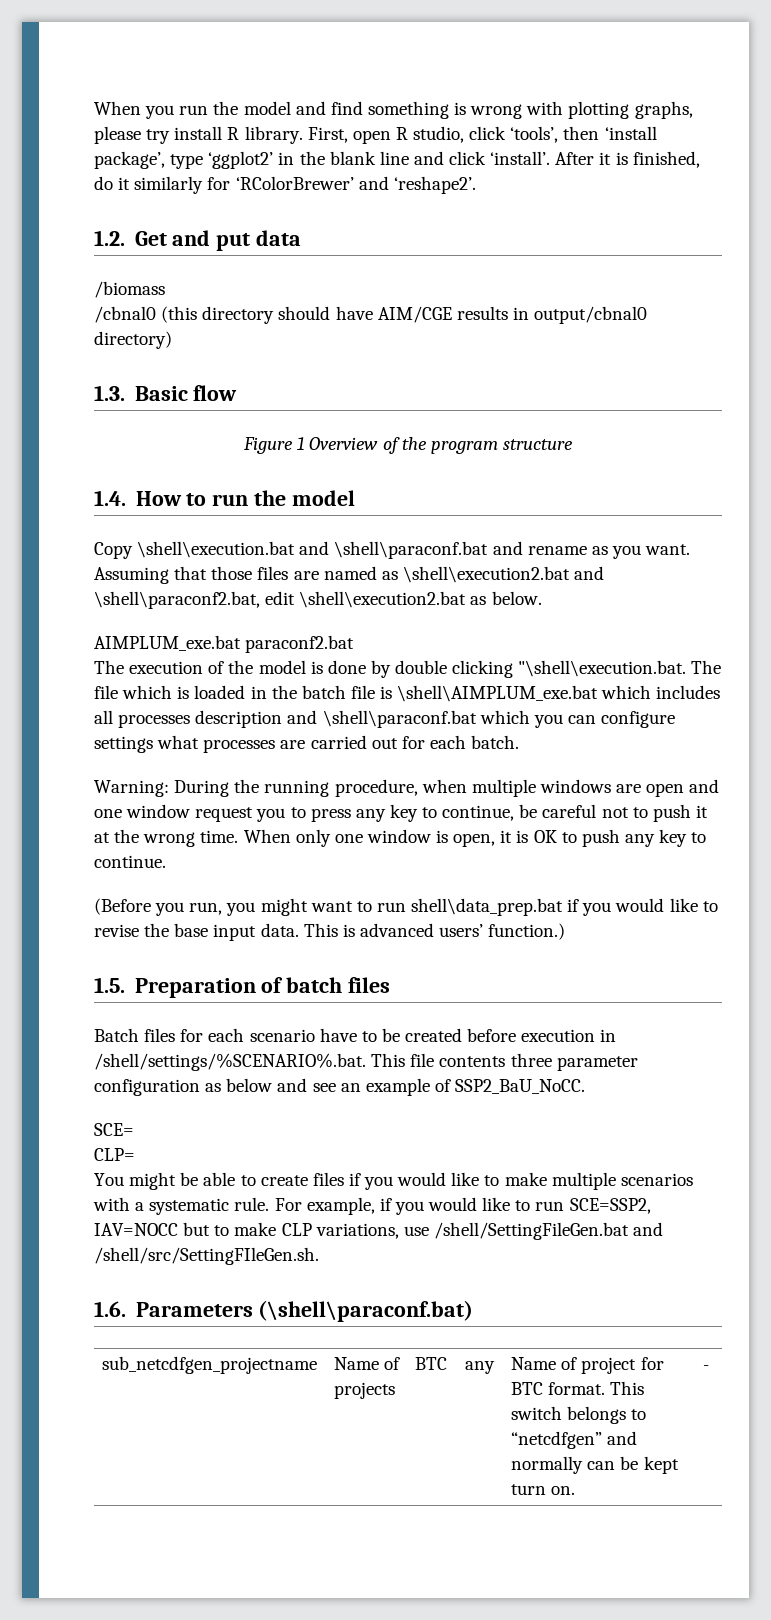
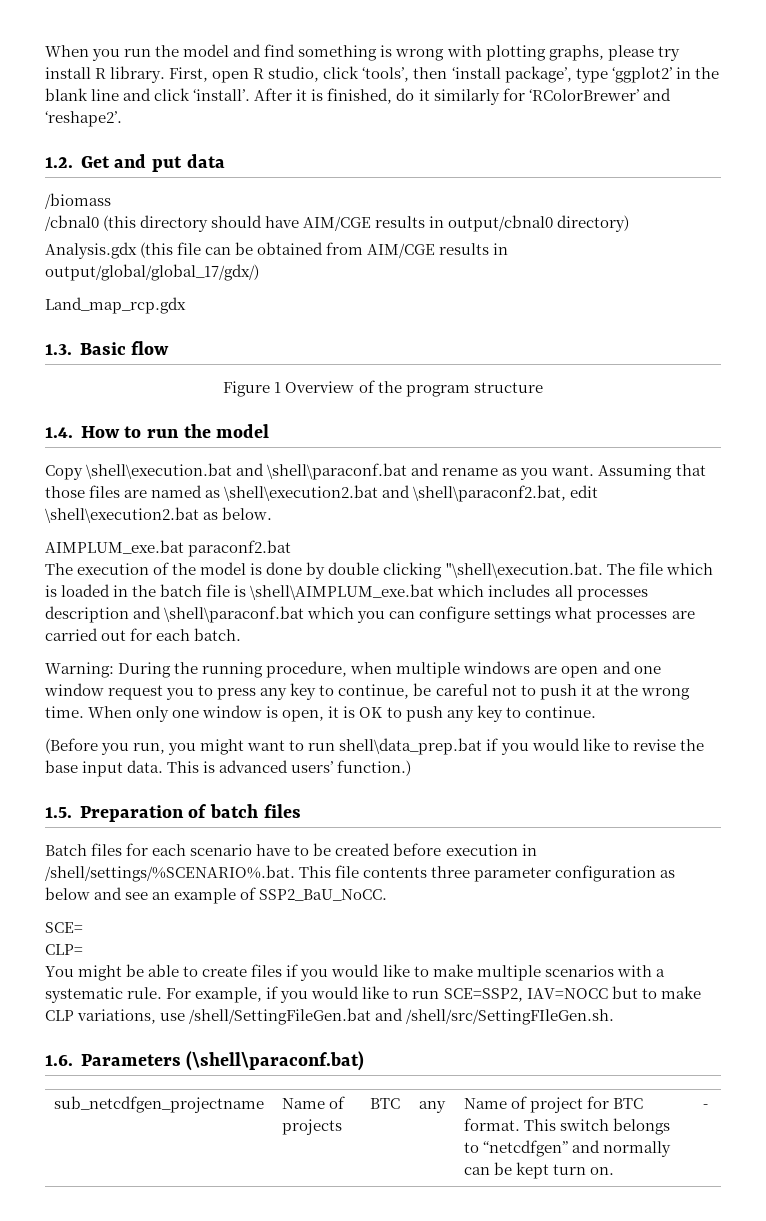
+ Analysis.gdx (this file can be obtained from AIM/CGE results in output/global/global_17/gdx/)
+ Land_map_rcp.gdx

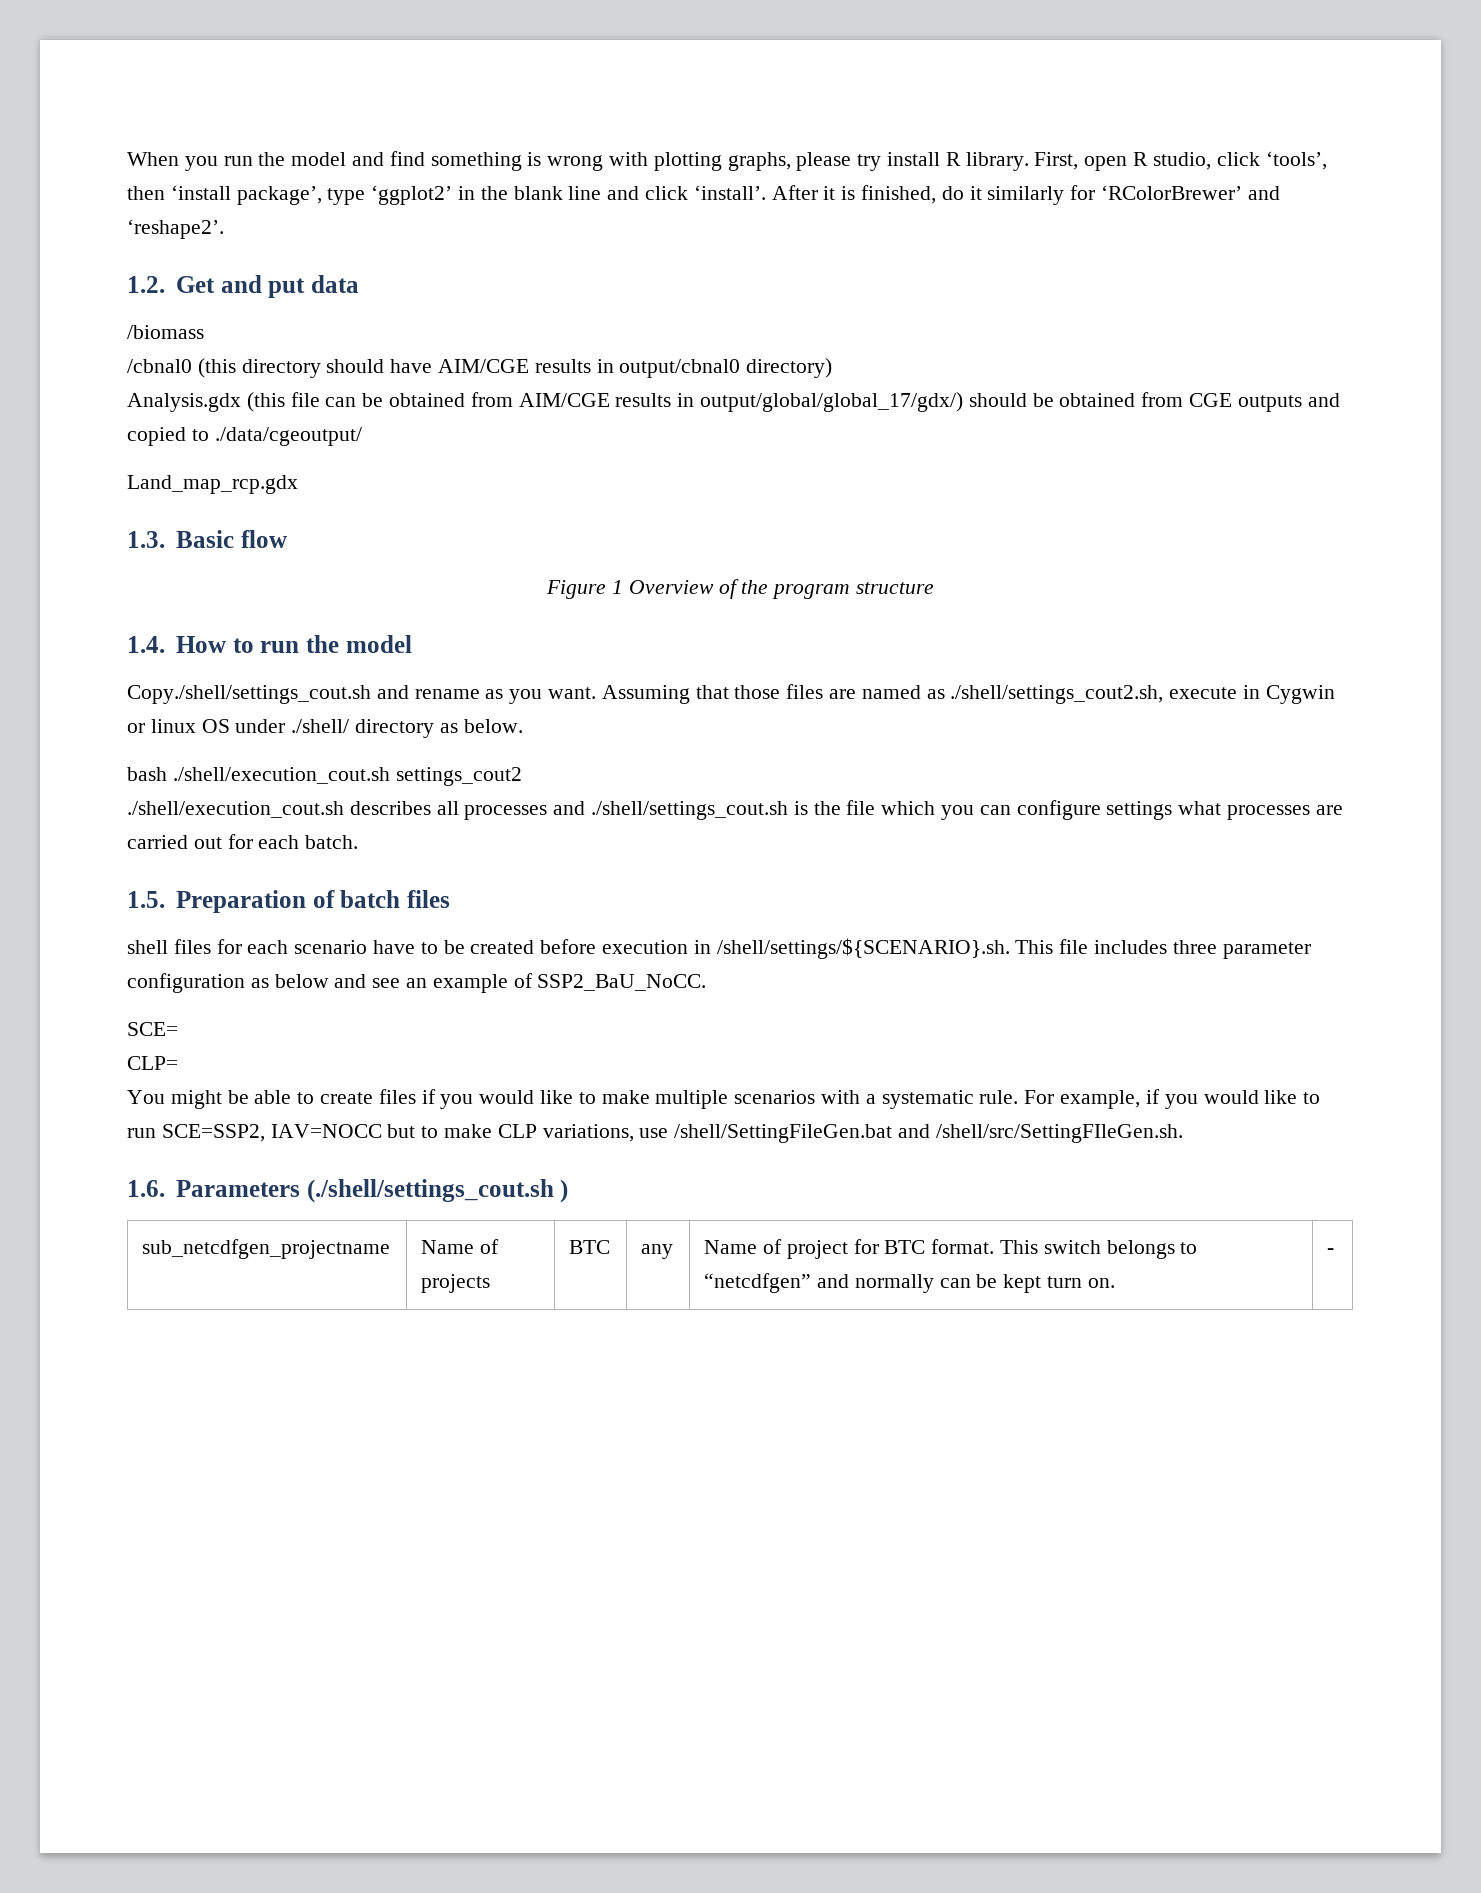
- Analysis.gdx (this file can be obtained from AIM/CGE results in output/global/global_17/gdx/)
+ Analysis.gdx (this file can be obtained from AIM/CGE results in output/global/global_17/gdx/) should be obtained from CGE outputs and copied to ./data/cgeoutput/
- Copy \shell\execution.bat and \shell\paraconf.bat and rename as you want.
+ Copy./shell/settings_cout.sh and rename as you want.
- Assuming that those files are named as \shell\execution2.bat and \shell\paraconf2.bat, edit \shell\execution2.bat as below.
- AIMPLUM_exe.bat paraconf2.bat
- The execution of the model is done by double clicking "\shell\execution.bat. The file which is loaded in the batch file is \shell\AIMPLUM_exe.bat which includes all processes description and \shell\paraconf.bat which you can configure settings what processes are carried out for each batch.
+ Assuming that those files are named as ./shell/settings_cout2.sh, execute in Cygwin or linux OS under ./shell/ directory as below.
+ bash ./shell/execution_cout.sh settings_cout2
+ ./shell/execution_cout.sh describes all processes and ./shell/settings_cout.sh is the file which you can configure settings what processes are carried out for each batch.
- Warning: During the running procedure, when multiple windows are open and one window request you to press any key to continue, be careful not to push it at the wrong time. When only one window is open, it is OK to push any key to continue.
- (Before you run, you might want to run shell\data_prep.bat if you would like to revise the base input data. This is advanced users’ function.)
- Batch files for each scenario have to be created before execution in /shell/settings/%SCENARIO%.bat. This file contents three parameter configuration as below and see an example of SSP2_BaU_NoCC.
+ shell files for each scenario have to be created before execution in /shell/settings/${SCENARIO}.sh. This file includes three parameter configuration as below and see an example of SSP2_BaU_NoCC.
- 1.6. Parameters (\shell\paraconf.bat)
+ 1.6. Parameters (./shell/settings_cout.sh )

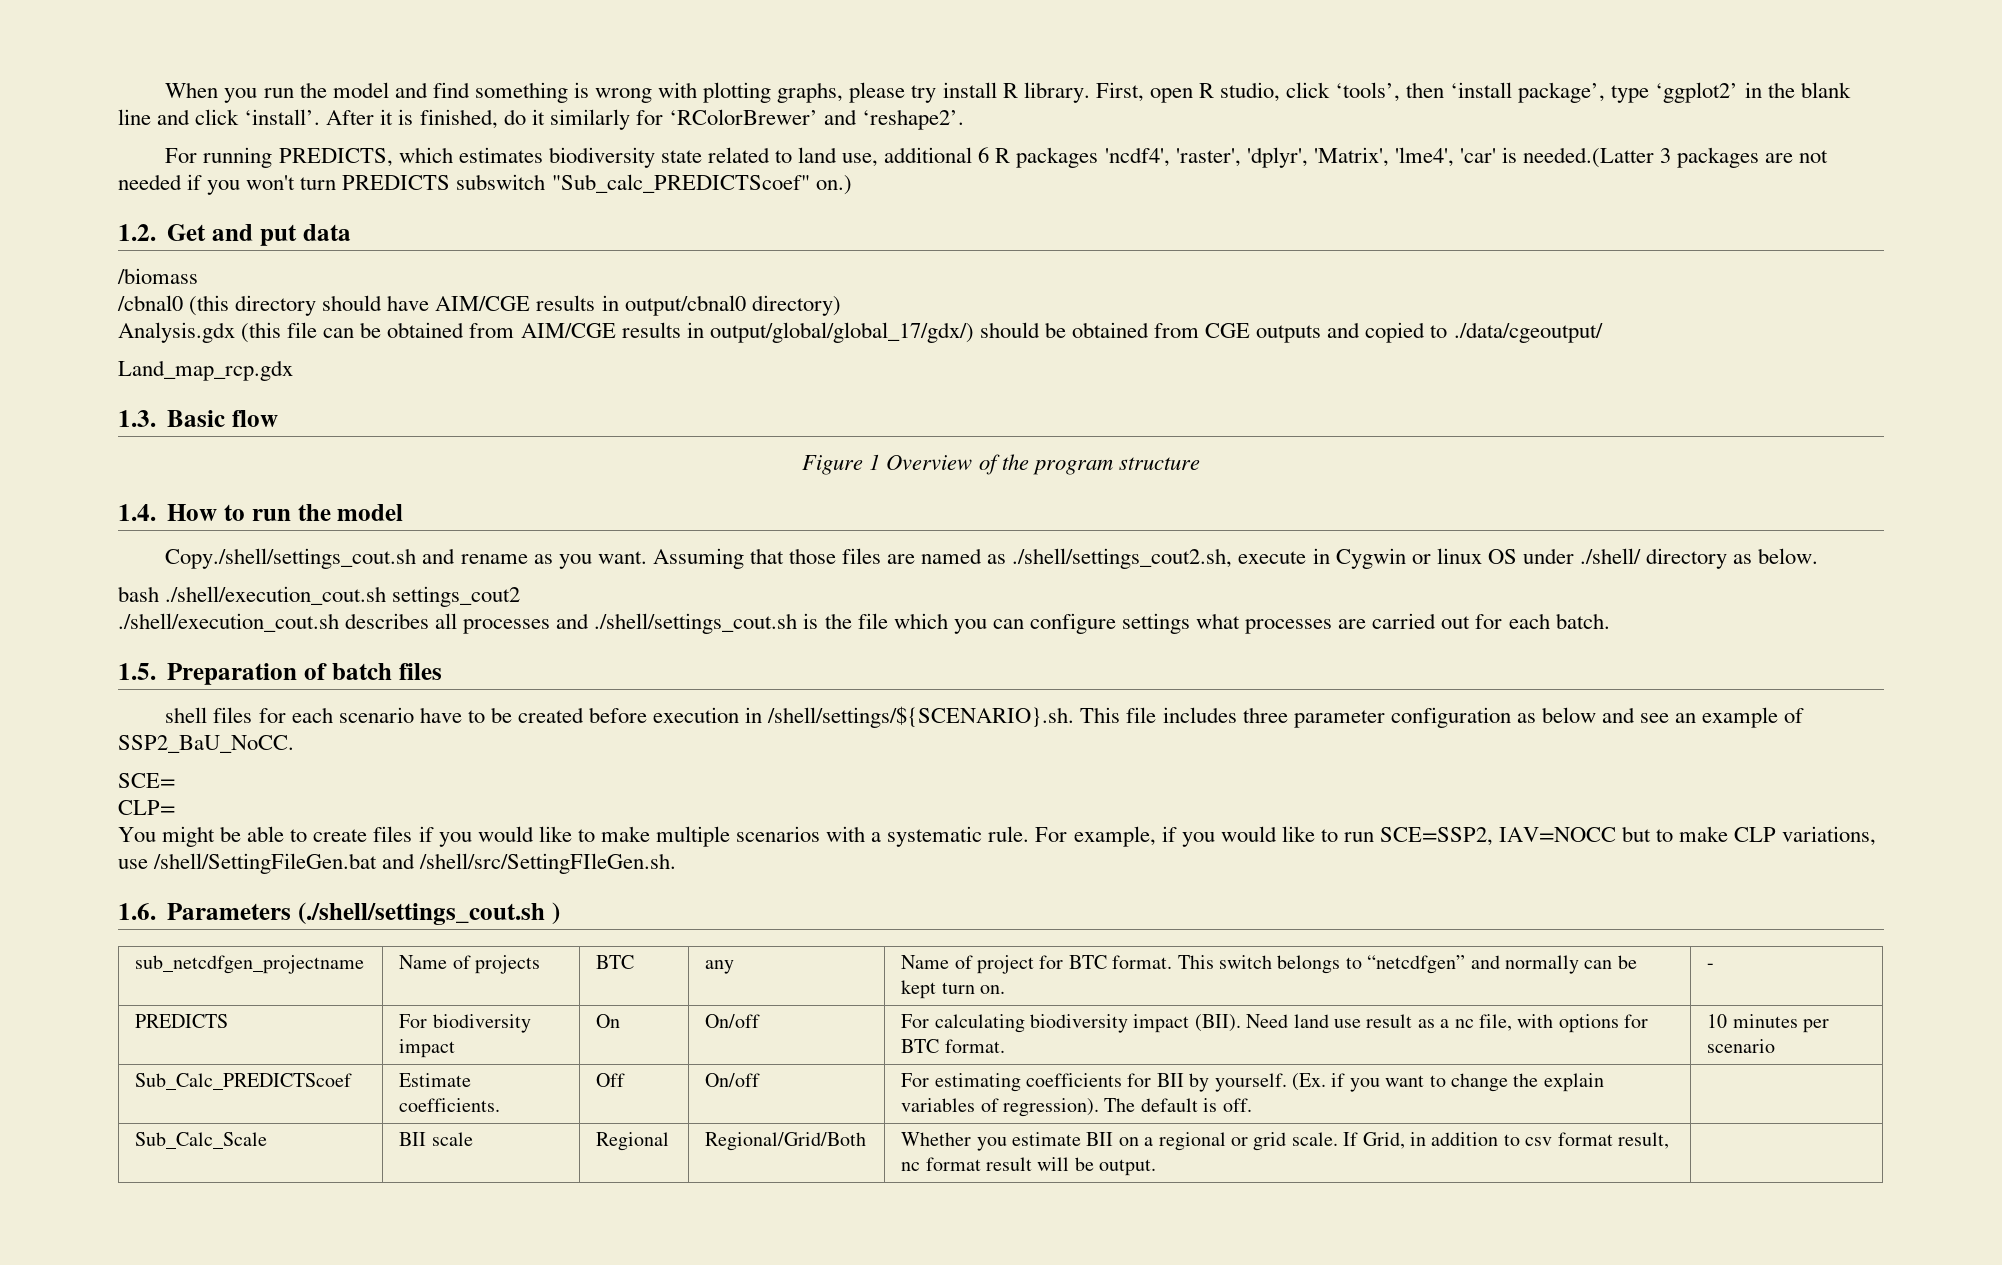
+ For running PREDICTS, which estimates biodiversity state related to land use, additional 6 R packages 'ncdf4', 'raster', 'dplyr', 'Matrix', 'lme4', 'car' is needed.(Latter 3 packages are not needed if you won't turn PREDICTS subswitch "Sub_calc_PREDICTScoef" on.)
+ PREDICTS | For biodiversity impact | On | On/off | For calculating biodiversity impact (BII). Need land use result as a nc file, with options for BTC format. | 10 minutes per scenario
+ Sub_Calc_PREDICTScoef | Estimate coefficients. | Off | On/off | For estimating coefficients for BII by yourself. (Ex. if you want to change the explain variables of regression). The default is off. |
+ Sub_Calc_Scale | BII scale | Regional | Regional/Grid/Both | Whether you estimate BII on a regional or grid scale. If Grid, in addition to csv format result, nc format result will be output. |

